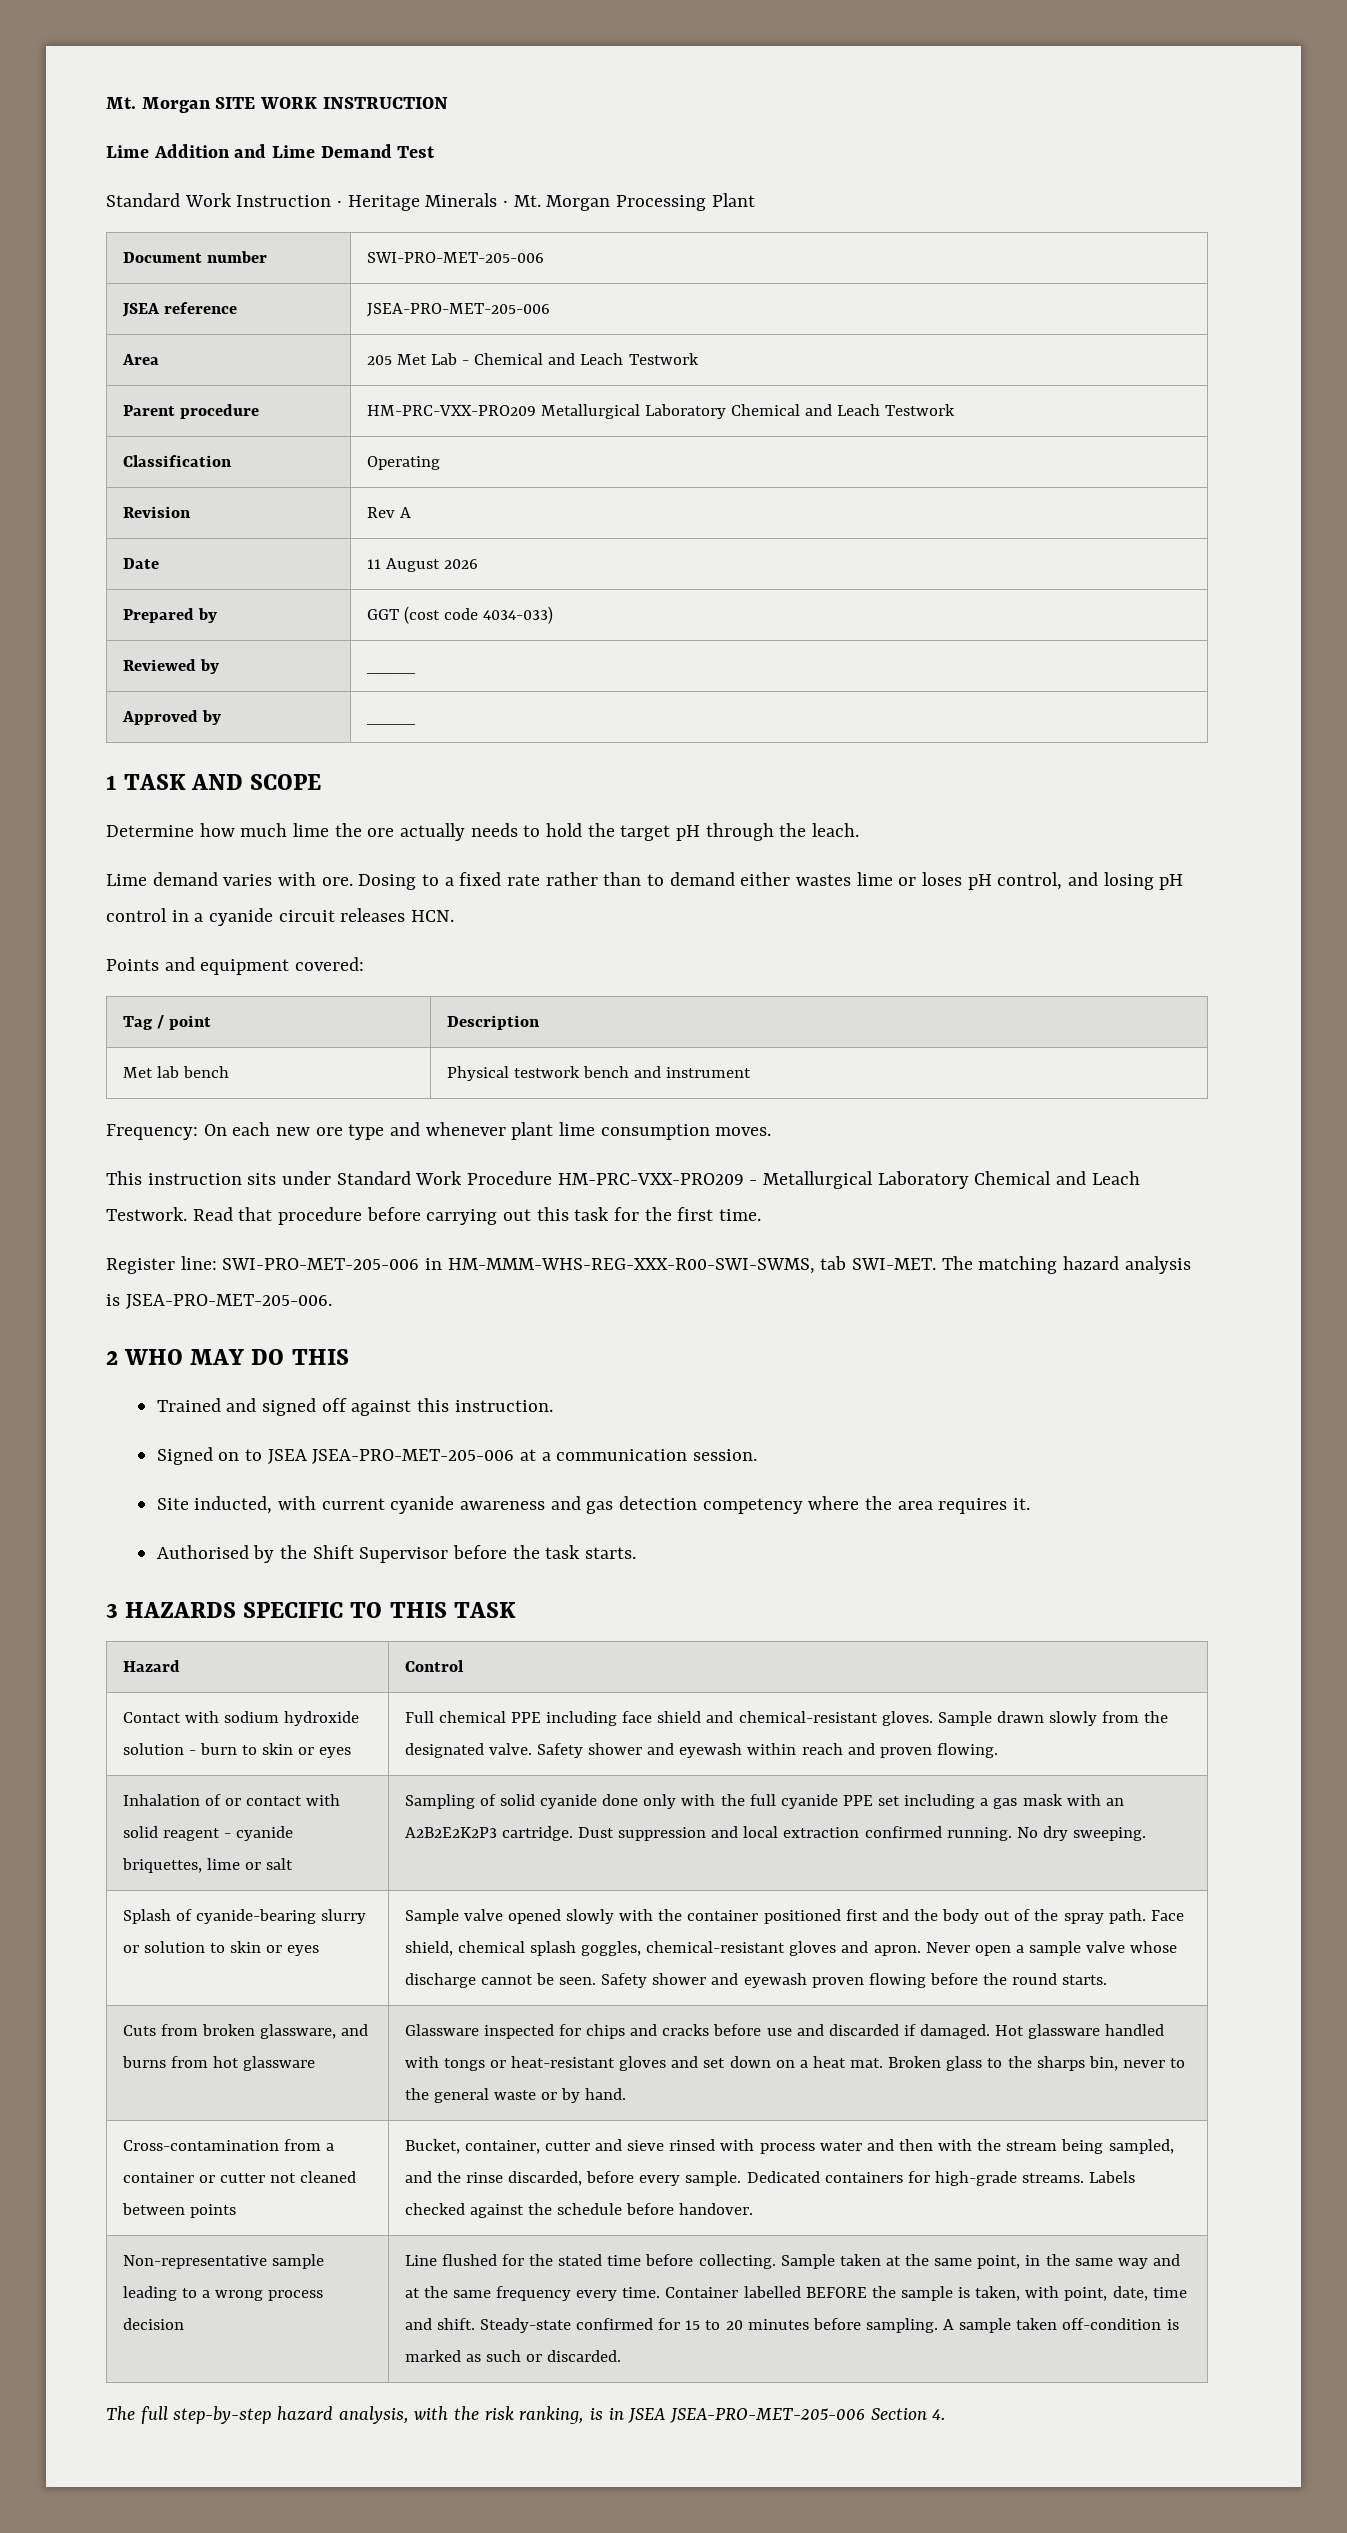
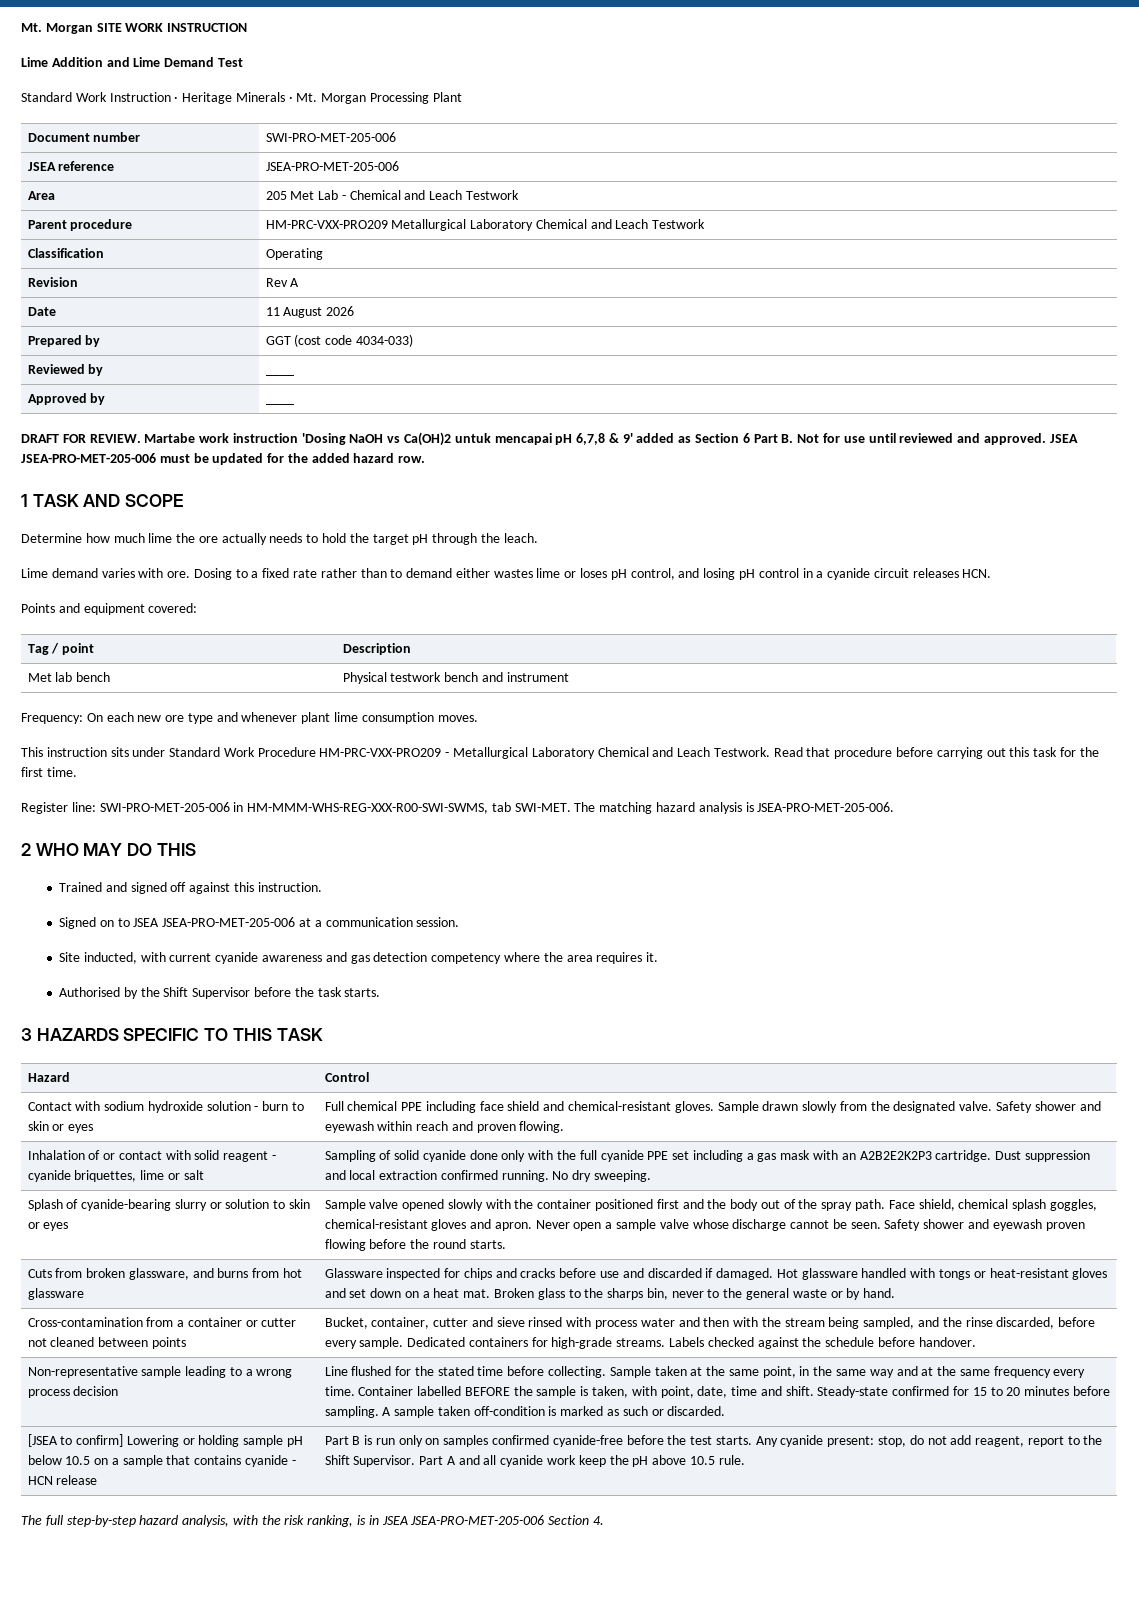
+ DRAFT FOR REVIEW. Martabe work instruction 'Dosing NaOH vs Ca(OH)2 untuk mencapai pH 6,7,8 & 9' added as Section 6 Part B. Not for use until reviewed and approved. JSEA JSEA-PRO-MET-205-006 must be updated for the added hazard row.
+ [JSEA to confirm] Lowering or holding sample pH below 10.5 on a sample that contains cyanide - HCN release | Part B is run only on samples confirmed cyanide-free before the test starts. Any cyanide present: stop, do not add reagent, report to the Shift Supervisor. Part A and all cyanide work keep the pH above 10.5 rule.

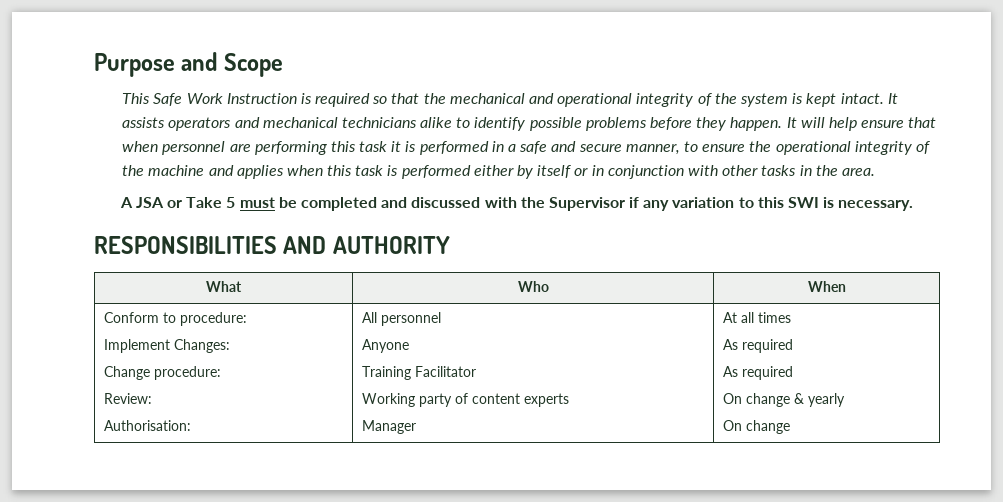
- Mt. Morgan SITE WORK INSTRUCTION
- Lime Addition and Lime Demand Test
- Standard Work Instruction · Heritage Minerals · Mt. Morgan Processing Plant
- Document number | SWI-PRO-MET-205-006
- JSEA reference | JSEA-PRO-MET-205-006
- Area | 205 Met Lab - Chemical and Leach Testwork
- Parent procedure | HM-PRC-VXX-PRO209 Metallurgical Laboratory Chemical and Leach Testwork
- Classification | Operating
- Revision | Rev A
- Date | 11 August 2026
- Prepared by | GGT (cost code 4034-033)
- Reviewed by | ____
- Approved by | ____
- DRAFT FOR REVIEW. Martabe work instruction 'Dosing NaOH vs Ca(OH)2 untuk mencapai pH 6,7,8 & 9' added as Section 6 Part B. Not for use until reviewed and approved. JSEA JSEA-PRO-MET-205-006 must be updated for the added hazard row.
- 1 TASK AND SCOPE
- Determine how much lime the ore actually needs to hold the target pH through the leach.
- Lime demand varies with ore. Dosing to a fixed rate rather than to demand either wastes lime or loses pH control, and losing pH control in a cyanide circuit releases HCN.
- Points and equipment covered:
- Tag / point | Description
- Met lab bench | Physical testwork bench and instrument
- Frequency: On each new ore type and whenever plant lime consumption moves.
- This instruction sits under Standard Work Procedure HM-PRC-VXX-PRO209 - Metallurgical Laboratory Chemical and Leach Testwork. Read that procedure before carrying out this task for the first time.
- Register line: SWI-PRO-MET-205-006 in HM-MMM-WHS-REG-XXX-R00-SWI-SWMS, tab SWI-MET. The matching hazard analysis is JSEA-PRO-MET-205-006.
- 2 WHO MAY DO THIS
- Trained and signed off against this instruction.
- Signed on to JSEA JSEA-PRO-MET-205-006 at a communication session.
- Site inducted, with current cyanide awareness and gas detection competency where the area requires it.
- Authorised by the Shift Supervisor before the task starts.
- 3 HAZARDS SPECIFIC TO THIS TASK
- Hazard | Control
- Contact with sodium hydroxide solution - burn to skin or eyes | Full chemical PPE including face shield and chemical-resistant gloves. Sample drawn slowly from the designated valve. Safety shower and eyewash within reach and proven flowing.
- Inhalation of or contact with solid reagent - cyanide briquettes, lime or salt | Sampling of solid cyanide done only with the full cyanide PPE set including a gas mask with an A2B2E2K2P3 cartridge. Dust suppression and local extraction confirmed running. No dry sweeping.
- Splash of cyanide-bearing slurry or solution to skin or eyes | Sample valve opened slowly with the container positioned first and the body out of the spray path. Face shield, chemical splash goggles, chemical-resistant gloves and apron. Never open a sample valve whose discharge cannot be seen. Safety shower and eyewash proven flowing before the round starts.
- Cuts from broken glassware, and burns from hot glassware | Glassware inspected for chips and cracks before use and discarded if damaged. Hot glassware handled with tongs or heat-resistant gloves and set down on a heat mat. Broken glass to the sharps bin, never to the general waste or by hand.
- Cross-contamination from a container or cutter not cleaned between points | Bucket, container, cutter and sieve rinsed with process water and then with the stream being sampled, and the rinse discarded, before every sample. Dedicated containers for high-grade streams. Labels checked against the schedule before handover.
- Non-representative sample leading to a wrong process decision | Line flushed for the stated time before collecting. Sample taken at the same point, in the same way and at the same frequency every time. Container labelled BEFORE the sample is taken, with point, date, time and shift. Steady-state confirmed for 15 to 20 minutes before sampling. A sample taken off-condition is marked as such or discarded.
- [JSEA to confirm] Lowering or holding sample pH below 10.5 on a sample that contains cyanide - HCN release | Part B is run only on samples confirmed cyanide-free before the test starts. Any cyanide present: stop, do not add reagent, report to the Shift Supervisor. Part A and all cyanide work keep the pH above 10.5 rule.
- The full step-by-step hazard analysis, with the risk ranking, is in JSEA JSEA-PRO-MET-205-006 Section 4.
+ Purpose and Scope
+ This Safe Work Instruction is required so that the mechanical and operational integrity of the system is kept intact. It assists operators and mechanical technicians alike to identify possible problems before they happen. It will help ensure that when personnel are performing this task it is performed in a safe and secure manner, to ensure the operational integrity of the machine and applies when this task is performed either by itself or in conjunction with other tasks in the area.
+ A JSA or Take 5 must be completed and discussed with the Supervisor if any variation to this SWI is necessary.
+ RESPONSIBILITIES AND AUTHORITY
+ What | Who | When
+ Conform to procedure:
+ Implement Changes:
+ Change procedure:
+ Review:
+ Authorisation: | All personnel
+ Anyone
+ Training Facilitator
+ Working party of content experts
+ Manager | At all times
+ As required
+ As required
+ On change & yearly
+ On change

